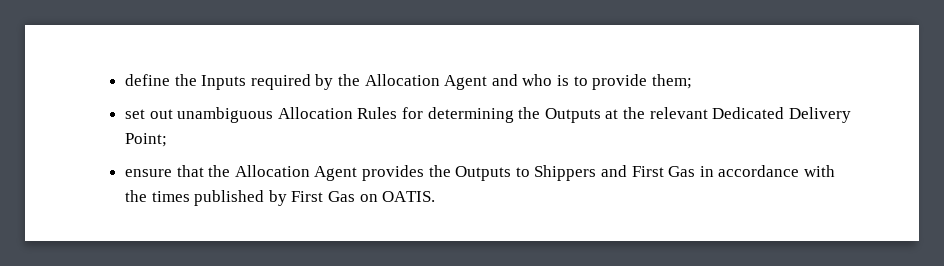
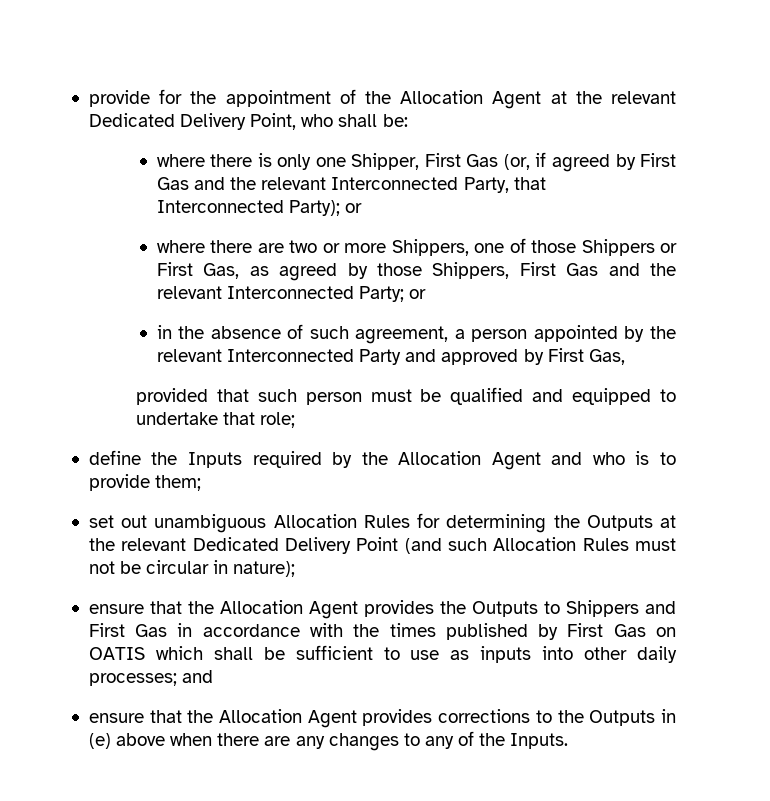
+ provide for the appointment of the Allocation Agent at the relevant Dedicated Delivery Point, who shall be:
+ where there is only one Shipper, First Gas (or, if agreed by First Gas and the relevant Interconnected Party, that Interconnected Party); or
+ where there are two or more Shippers, one of those Shippers or First Gas, as agreed by those Shippers, First Gas and the relevant Interconnected Party; or
+ in the absence of such agreement, a person appointed by the relevant Interconnected Party and approved by First Gas,
+ provided that such person must be qualified and equipped to undertake that role;
- set out unambiguous Allocation Rules for determining the Outputs at the relevant Dedicated Delivery Point;
+ set out unambiguous Allocation Rules for determining the Outputs at the relevant Dedicated Delivery Point (and such Allocation Rules must not be circular in nature);
- ensure that the Allocation Agent provides the Outputs to Shippers and First Gas in accordance with the times published by First Gas on OATIS.
+ ensure that the Allocation Agent provides the Outputs to Shippers and First Gas in accordance with the times published by First Gas on OATIS which shall be sufficient to use as inputs into other daily processes; and
+ ensure that the Allocation Agent provides corrections to the Outputs in (e) above when there are any changes to any of the Inputs.

